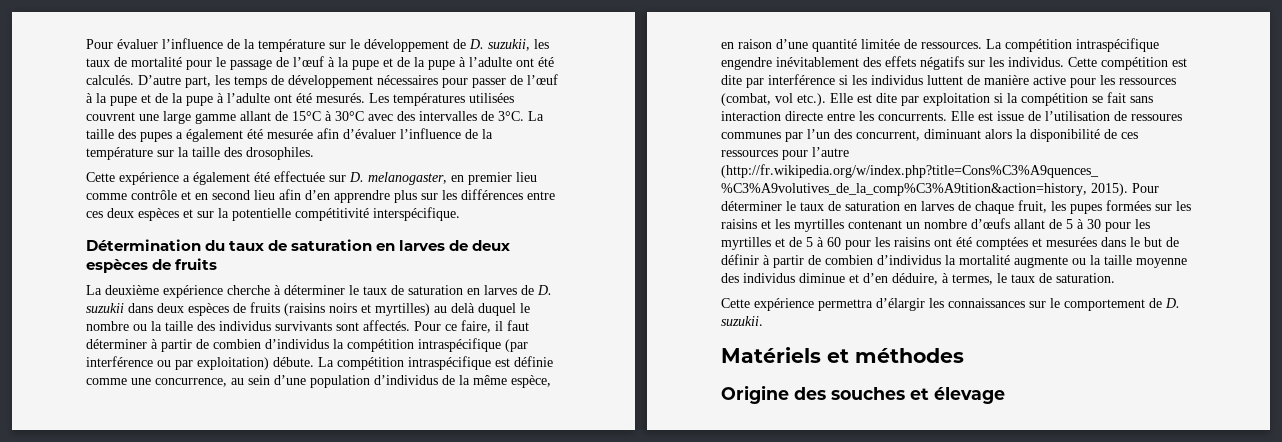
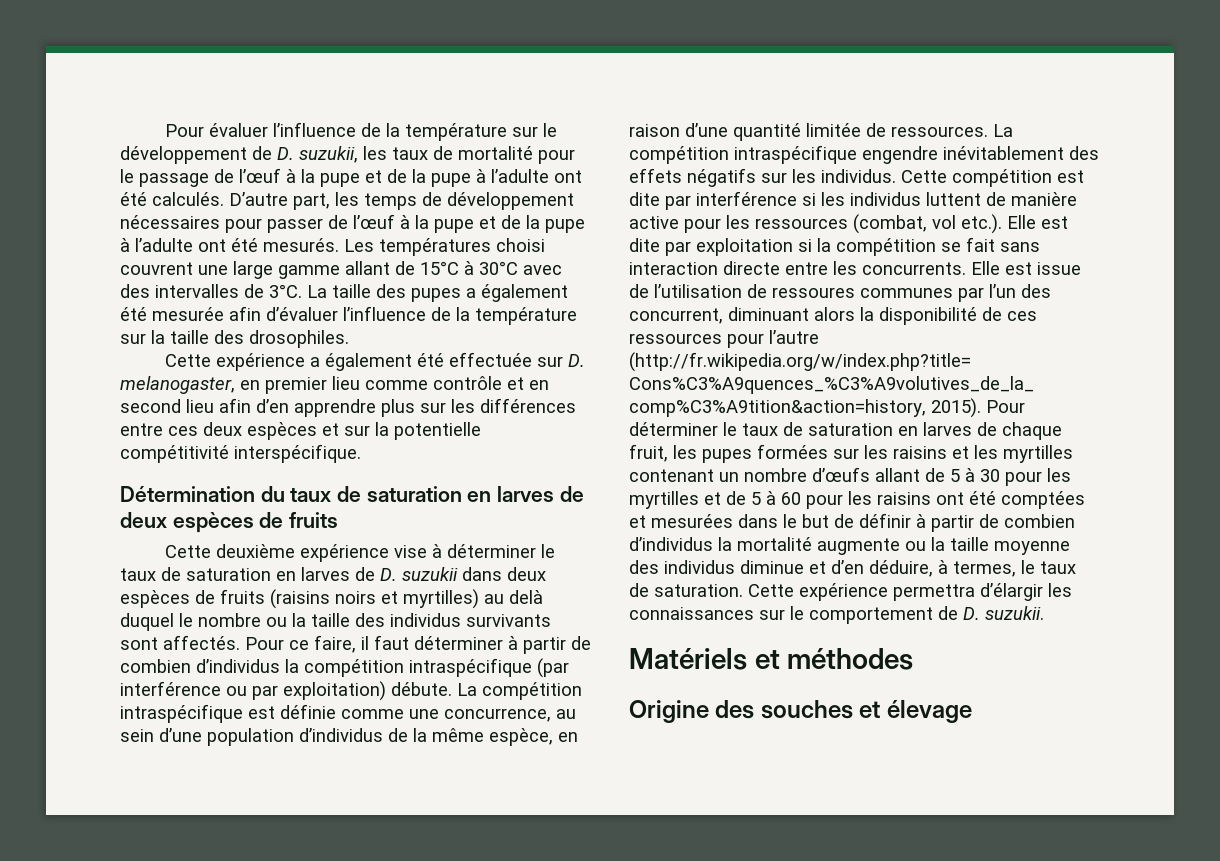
- Les températures utilisées couvrent une large gamme allant de 15°C à 30°C avec des intervalles de 3°C.
+ Les températures choisi couvrent une large gamme allant de 15°C à 30°C avec des intervalles de 3°C.
- La deuxième expérience cherche à déterminer le taux de saturation en larves de D. suzukii dans deux espèces de fruits (raisins noirs et myrtilles) au delà duquel le nombre ou la taille des individus survivants sont affectés.
+ Cette deuxième expérience vise à déterminer le taux de saturation en larves de D. suzukii dans deux espèces de fruits (raisins noirs et myrtilles) au delà duquel le nombre ou la taille des individus survivants sont affectés.
- Pour déterminer le taux de saturation en larves de chaque fruit, les pupes formées sur les raisins et les myrtilles contenant un nombre d’œufs allant de 5 à 30 pour les myrtilles et de 5 à 60 pour les raisins ont été comptées et mesurées dans le but de définir à partir de combien d’individus la mortalité augmente ou la taille moyenne des individus diminue et d’en déduire, à termes, le taux de saturation.
- Cette expérience permettra d’élargir les connaissances sur le comportement de D. suzukii.
+ Pour déterminer le taux de saturation en larves de chaque fruit, les pupes formées sur les raisins et les myrtilles contenant un nombre d’œufs allant de 5 à 30 pour les myrtilles et de 5 à 60 pour les raisins ont été comptées et mesurées dans le but de définir à partir de combien d’individus la mortalité augmente ou la taille moyenne des individus diminue et d’en déduire, à termes, le taux de saturation. Cette expérience permettra d’élargir les connaissances sur le comportement de D. suzukii.

